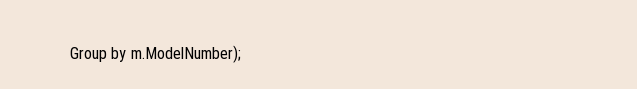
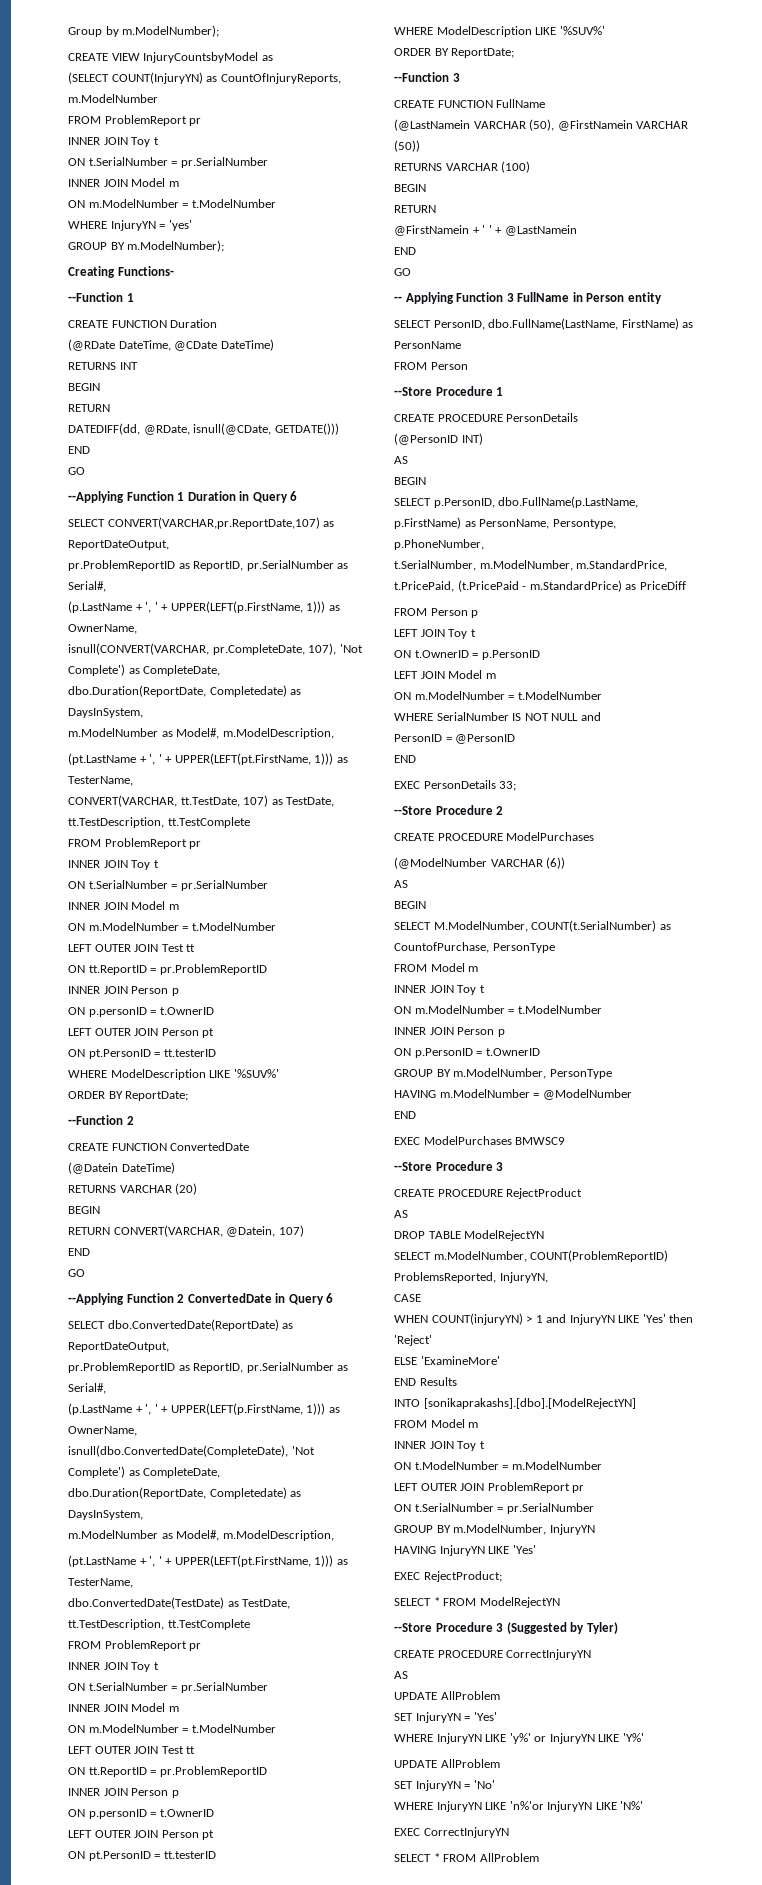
+ CREATE VIEW InjuryCountsbyModel as
+ (SELECT COUNT(InjuryYN) as CountOfInjuryReports, m.ModelNumber
+ FROM ProblemReport pr
+ INNER JOIN Toy t
+ ON t.SerialNumber = pr.SerialNumber
+ INNER JOIN Model m
+ ON m.ModelNumber = t.ModelNumber
+ WHERE InjuryYN = 'yes'
+ GROUP BY m.ModelNumber);
+ Creating Functions-
+ --Function 1
+ CREATE FUNCTION Duration
+ (@RDate DateTime, @CDate DateTime)
+ RETURNS INT
+ BEGIN
+ RETURN
+ DATEDIFF(dd, @RDate, isnull(@CDate, GETDATE()))
+ END
+ GO
+ --Applying Function 1 Duration in Query 6
+ SELECT CONVERT(VARCHAR,pr.ReportDate,107) as ReportDateOutput,
+ pr.ProblemReportID as ReportID, pr.SerialNumber as Serial#,
+ (p.LastName + ', ' + UPPER(LEFT(p.FirstName, 1))) as OwnerName,
+ isnull(CONVERT(VARCHAR, pr.CompleteDate, 107), 'Not Complete') as CompleteDate,
+ dbo.Duration(ReportDate, Completedate) as DaysInSystem,
+ m.ModelNumber as Model#, m.ModelDescription,
+ (pt.LastName + ', ' + UPPER(LEFT(pt.FirstName, 1))) as TesterName,
+ CONVERT(VARCHAR, tt.TestDate, 107) as TestDate, tt.TestDescription, tt.TestComplete
+ FROM ProblemReport pr
+ INNER JOIN Toy t
+ ON t.SerialNumber = pr.SerialNumber
+ INNER JOIN Model m
+ ON m.ModelNumber = t.ModelNumber
+ LEFT OUTER JOIN Test tt
+ ON tt.ReportID = pr.ProblemReportID
+ INNER JOIN Person p
+ ON p.personID = t.OwnerID
+ LEFT OUTER JOIN Person pt
+ ON pt.PersonID = tt.testerID
+ WHERE ModelDescription LIKE '%SUV%'
+ ORDER BY ReportDate;
+ --Function 2
+ CREATE FUNCTION ConvertedDate
+ (@Datein DateTime)
+ RETURNS VARCHAR (20)
+ BEGIN
+ RETURN CONVERT(VARCHAR, @Datein, 107)
+ END
+ GO
+ --Applying Function 2 ConvertedDate in Query 6
+ SELECT dbo.ConvertedDate(ReportDate) as ReportDateOutput,
+ pr.ProblemReportID as ReportID, pr.SerialNumber as Serial#,
+ (p.LastName + ', ' + UPPER(LEFT(p.FirstName, 1))) as OwnerName,
+ isnull(dbo.ConvertedDate(CompleteDate), 'Not Complete') as CompleteDate,
+ dbo.Duration(ReportDate, Completedate) as DaysInSystem,
+ m.ModelNumber as Model#, m.ModelDescription,
+ (pt.LastName + ', ' + UPPER(LEFT(pt.FirstName, 1))) as TesterName,
+ dbo.ConvertedDate(TestDate) as TestDate, tt.TestDescription, tt.TestComplete
+ FROM ProblemReport pr
+ INNER JOIN Toy t
+ ON t.SerialNumber = pr.SerialNumber
+ INNER JOIN Model m
+ ON m.ModelNumber = t.ModelNumber
+ LEFT OUTER JOIN Test tt
+ ON tt.ReportID = pr.ProblemReportID
+ INNER JOIN Person p
+ ON p.personID = t.OwnerID
+ LEFT OUTER JOIN Person pt
+ ON pt.PersonID = tt.testerID
+ WHERE ModelDescription LIKE '%SUV%'
+ ORDER BY ReportDate;
+ --Function 3
+ CREATE FUNCTION FullName
+ (@LastNamein VARCHAR (50), @FirstNamein VARCHAR (50))
+ RETURNS VARCHAR (100)
+ BEGIN
+ RETURN
+ @FirstNamein + ' ' + @LastNamein
+ END
+ GO
+ -- Applying Function 3 FullName in Person entity
+ SELECT PersonID, dbo.FullName(LastName, FirstName) as PersonName
+ FROM Person
+ --Store Procedure 1
+ CREATE PROCEDURE PersonDetails
+ (@PersonID INT)
+ AS
+ BEGIN
+ SELECT p.PersonID, dbo.FullName(p.LastName, p.FirstName) as PersonName, Persontype, p.PhoneNumber,
+ t.SerialNumber, m.ModelNumber, m.StandardPrice, t.PricePaid, (t.PricePaid - m.StandardPrice) as PriceDiff
+ FROM Person p
+ LEFT JOIN Toy t
+ ON t.OwnerID = p.PersonID
+ LEFT JOIN Model m
+ ON m.ModelNumber = t.ModelNumber
+ WHERE SerialNumber IS NOT NULL and
+ PersonID = @PersonID
+ END
+ EXEC PersonDetails 33;
+ --Store Procedure 2
+ CREATE PROCEDURE ModelPurchases
+ (@ModelNumber VARCHAR (6))
+ AS
+ BEGIN
+ SELECT M.ModelNumber, COUNT(t.SerialNumber) as CountofPurchase, PersonType
+ FROM Model m
+ INNER JOIN Toy t
+ ON m.ModelNumber = t.ModelNumber
+ INNER JOIN Person p
+ ON p.PersonID = t.OwnerID
+ GROUP BY m.ModelNumber, PersonType
+ HAVING m.ModelNumber = @ModelNumber
+ END
+ EXEC ModelPurchases BMWSC9
+ --Store Procedure 3
+ CREATE PROCEDURE RejectProduct
+ AS
+ DROP TABLE ModelRejectYN
+ SELECT m.ModelNumber, COUNT(ProblemReportID) ProblemsReported, InjuryYN,
+ CASE
+ WHEN COUNT(injuryYN) > 1 and InjuryYN LIKE 'Yes' then 'Reject'
+ ELSE 'ExamineMore'
+ END Results
+ INTO [sonikaprakashs].[dbo].[ModelRejectYN]
+ FROM Model m
+ INNER JOIN Toy t
+ ON t.ModelNumber = m.ModelNumber
+ LEFT OUTER JOIN ProblemReport pr
+ ON t.SerialNumber = pr.SerialNumber
+ GROUP BY m.ModelNumber, InjuryYN
+ HAVING InjuryYN LIKE 'Yes'
+ EXEC RejectProduct;
+ SELECT * FROM ModelRejectYN
+ --Store Procedure 3 (Suggested by Tyler)
+ CREATE PROCEDURE CorrectInjuryYN
+ AS
+ UPDATE AllProblem
+ SET InjuryYN = 'Yes'
+ WHERE InjuryYN LIKE 'y%' or InjuryYN LIKE 'Y%'
+ UPDATE AllProblem
+ SET InjuryYN = 'No'
+ WHERE InjuryYN LIKE 'n%'or InjuryYN LIKE 'N%'
+ EXEC CorrectInjuryYN
+ SELECT * FROM AllProblem

